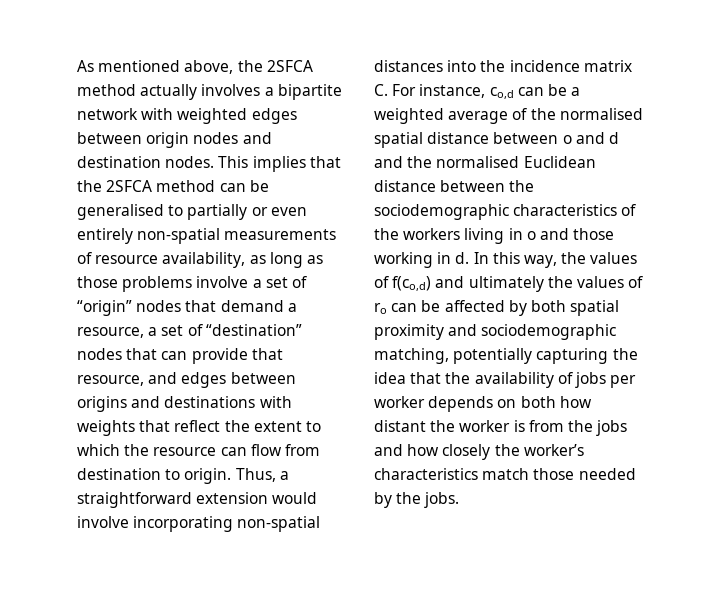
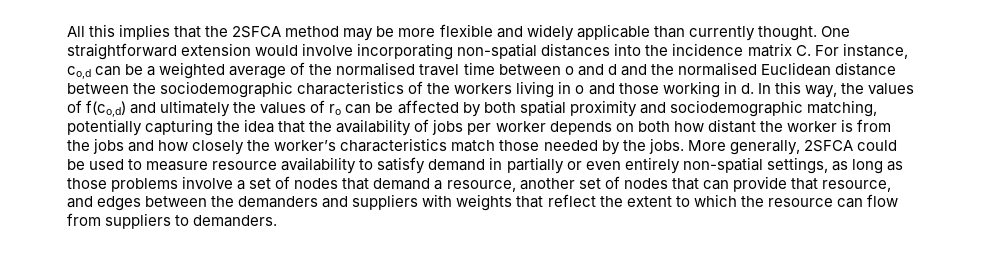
- As mentioned above, the 2SFCA method actually involves a bipartite network with weighted edges between origin nodes and destination nodes. This implies that the 2SFCA method can be generalised to partially or even entirely non-spatial measurements of resource availability, as long as those problems involve a set of “origin” nodes that demand a resource, a set of “destination” nodes that can provide that resource, and edges between origins and destinations with weights that reflect the extent to which the resource can flow from destination to origin. Thus, a straightforward extension would involve incorporating non-spatial distances into the incidence matrix C. For instance, co,d can be a weighted average of the normalised spatial distance between o and d and the normalised Euclidean distance between the sociodemographic characteristics of the workers living in o and those working in d.
+ All this implies that the 2SFCA method may be more flexible and widely applicable than currently thought. One straightforward extension would involve incorporating non-spatial distances into the incidence matrix C. For instance, co,d can be a weighted average of the normalised travel time between o and d and the normalised Euclidean distance between the sociodemographic characteristics of the workers living in o and those working in d.
+ More generally, 2SFCA could be used to measure resource availability to satisfy demand in partially or even entirely non-spatial settings, as long as those problems involve a set of nodes that demand a resource, another set of nodes that can provide that resource, and edges between the demanders and suppliers with weights that reflect the extent to which the resource can flow from suppliers to demanders.

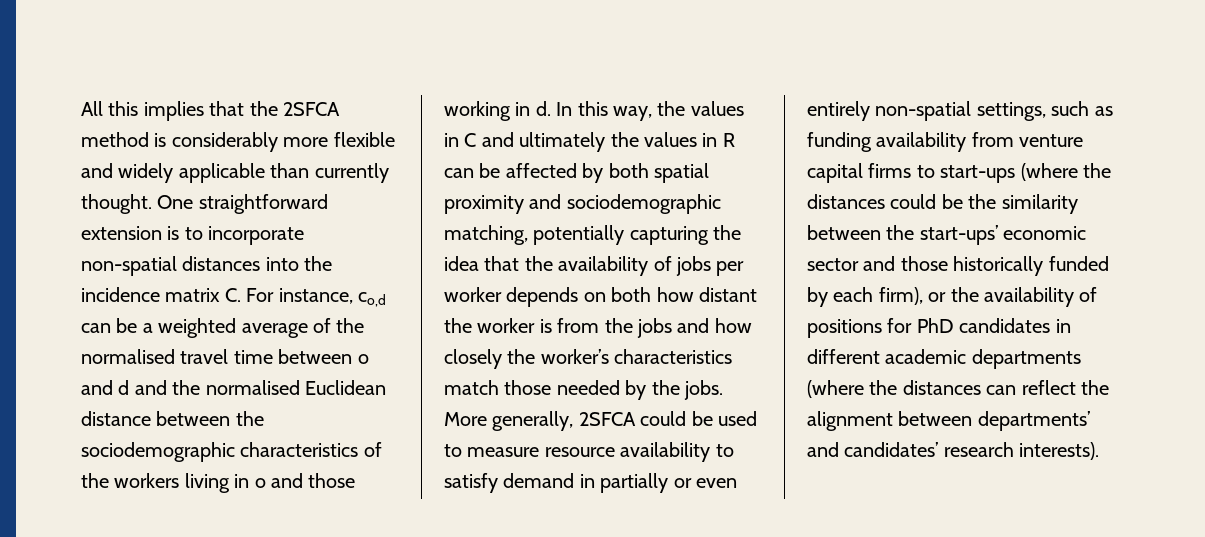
- All this implies that the 2SFCA method may be more flexible and widely applicable than currently thought.
+ All this implies that the 2SFCA method is considerably more flexible and widely applicable than currently thought.
- One straightforward extension would involve incorporating non-spatial distances into the incidence matrix C. For instance, co,d can be a weighted average of the normalised travel time between o and d and the normalised Euclidean distance between the sociodemographic characteristics of the workers living in o and those working in d.
+ One straightforward extension is to incorporate non-spatial distances into the incidence matrix C. For instance, co,d can be a weighted average of the normalised travel time between o and d and the normalised Euclidean distance between the sociodemographic characteristics of the workers living in o and those working in d.
- In this way, the values of f(co,d) and ultimately the values of ro can be affected by both spatial proximity and sociodemographic matching, potentially capturing the idea that the availability of jobs per worker depends on both how distant the worker is from the jobs and how closely the worker’s characteristics match those needed by the jobs.
+ In this way, the values in C and ultimately the values in R can be affected by both spatial proximity and sociodemographic matching, potentially capturing the idea that the availability of jobs per worker depends on both how distant the worker is from the jobs and how closely the worker’s characteristics match those needed by the jobs.
- More generally, 2SFCA could be used to measure resource availability to satisfy demand in partially or even entirely non-spatial settings, as long as those problems involve a set of nodes that demand a resource, another set of nodes that can provide that resource, and edges between the demanders and suppliers with weights that reflect the extent to which the resource can flow from suppliers to demanders.
+ More generally, 2SFCA could be used to measure resource availability to satisfy demand in partially or even entirely non-spatial settings, such as funding availability from venture capital firms to start-ups (where the distances could be the similarity between the start-ups’ economic sector and those historically funded by each firm), or the availability of positions for PhD candidates in different academic departments (where the distances can reflect the alignment between departments’ and candidates’ research interests).

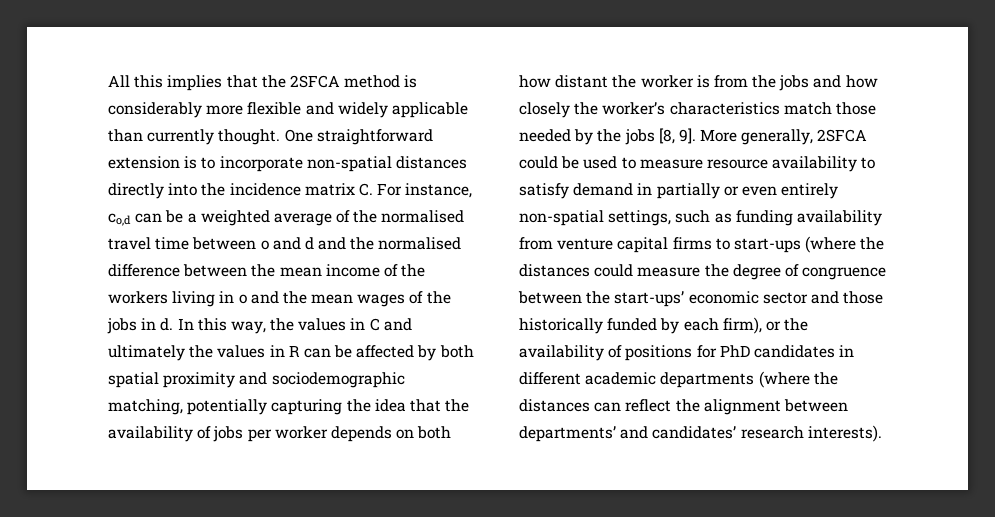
- One straightforward extension is to incorporate non-spatial distances into the incidence matrix C. For instance, co,d can be a weighted average of the normalised travel time between o and d and the normalised Euclidean distance between the sociodemographic characteristics of the workers living in o and those working in d.
+ One straightforward extension is to incorporate non-spatial distances directly into the incidence matrix C. For instance, co,d can be a weighted average of the normalised travel time between o and d and the normalised difference between the mean income of the workers living in o and the mean wages of the jobs in d.
- In this way, the values in C and ultimately the values in R can be affected by both spatial proximity and sociodemographic matching, potentially capturing the idea that the availability of jobs per worker depends on both how distant the worker is from the jobs and how closely the worker’s characteristics match those needed by the jobs.
+ In this way, the values in C and ultimately the values in R can be affected by both spatial proximity and sociodemographic matching, potentially capturing the idea that the availability of jobs per worker depends on both how distant the worker is from the jobs and how closely the worker’s characteristics match those needed by the jobs [8, 9].
- More generally, 2SFCA could be used to measure resource availability to satisfy demand in partially or even entirely non-spatial settings, such as funding availability from venture capital firms to start-ups (where the distances could be the similarity between the start-ups’ economic sector and those historically funded by each firm), or the availability of positions for PhD candidates in different academic departments (where the distances can reflect the alignment between departments’ and candidates’ research interests).
+ More generally, 2SFCA could be used to measure resource availability to satisfy demand in partially or even entirely non-spatial settings, such as funding availability from venture capital firms to start-ups (where the distances could measure the degree of congruence between the start-ups’ economic sector and those historically funded by each firm), or the availability of positions for PhD candidates in different academic departments (where the distances can reflect the alignment between departments’ and candidates’ research interests).

